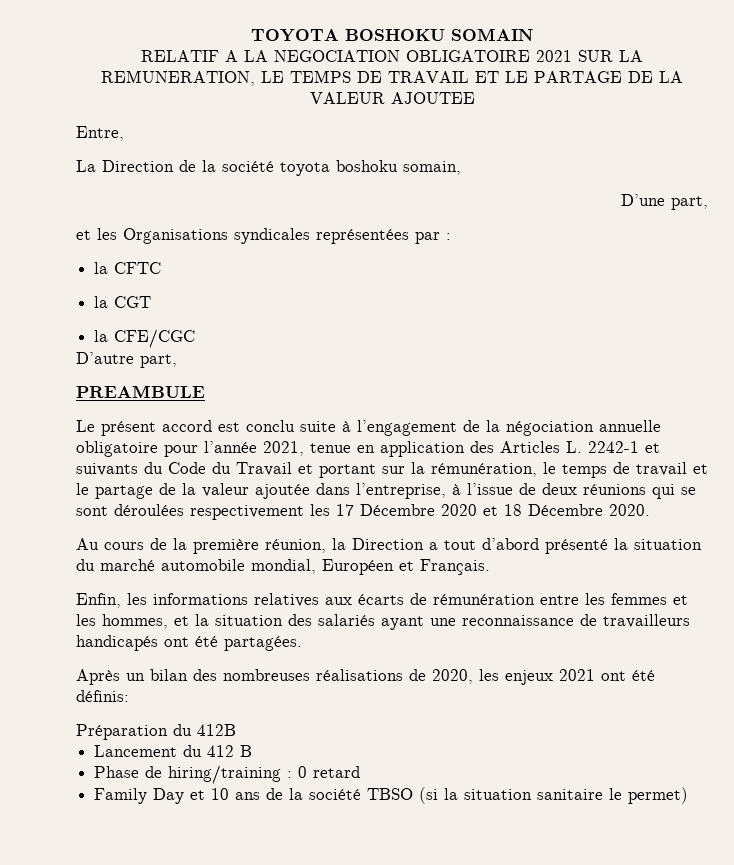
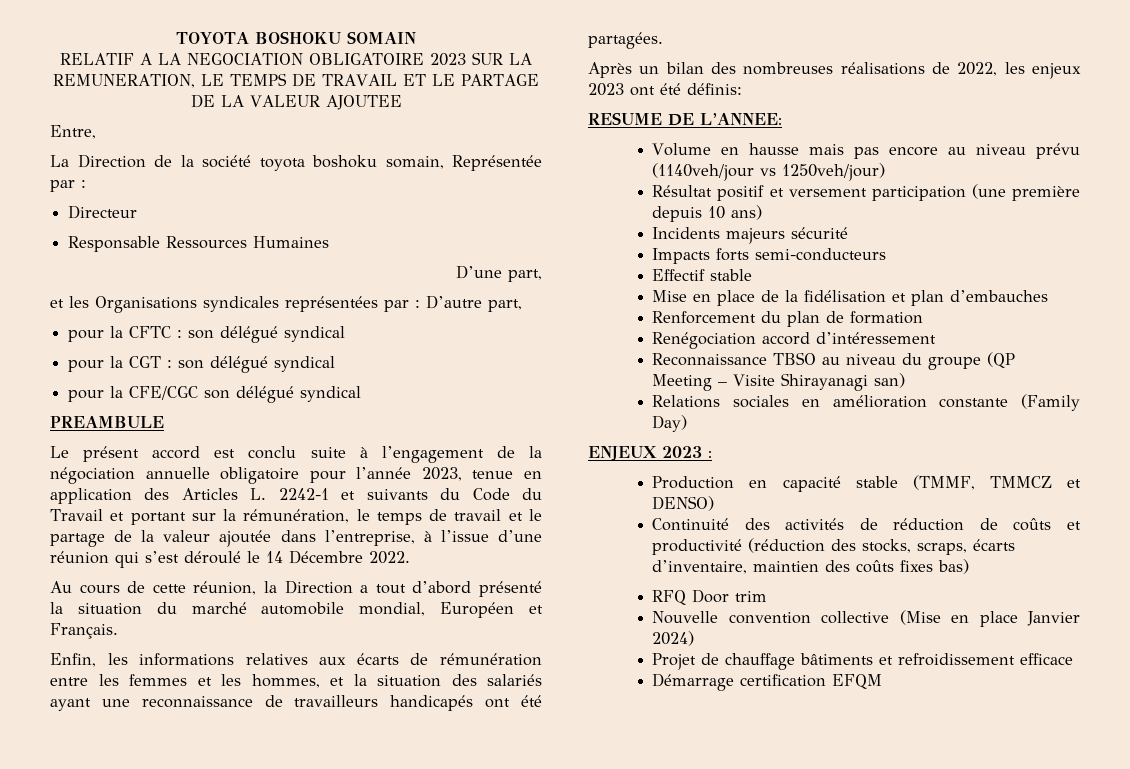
- RELATIF A LA NEGOCIATION OBLIGATOIRE 2021 SUR LA REMUNERATION, LE TEMPS DE TRAVAIL ET LE PARTAGE DE LA VALEUR AJOUTEE
+ RELATIF A LA NEGOCIATION OBLIGATOIRE 2023 SUR LA REMUNERATION, LE TEMPS DE TRAVAIL ET LE PARTAGE DE LA VALEUR AJOUTEE
- La Direction de la société toyota boshoku somain,
+ La Direction de la société toyota boshoku somain, Représentée par :
+ Directeur
+ Responsable Ressources Humaines
- et les Organisations syndicales représentées par :
- la CFTC
- la CGT
- la CFE/CGC
- D’autre part,
+ et les Organisations syndicales représentées par : D’autre part,
+ pour la CFTC : son délégué syndical
+ pour la CGT : son délégué syndical
+ pour la CFE/CGC son délégué syndical
- Le présent accord est conclu suite à l’engagement de la négociation annuelle obligatoire pour l’année 2021, tenue en application des Articles L. 2242-1 et suivants du Code du Travail et portant sur la rémunération, le temps de travail et le partage de la valeur ajoutée dans l’entreprise, à l’issue de deux réunions qui se sont déroulées respectivement les 17 Décembre 2020 et 18 Décembre 2020.
+ Le présent accord est conclu suite à l’engagement de la négociation annuelle obligatoire pour l’année 2023, tenue en application des Articles L. 2242-1 et suivants du Code du Travail et portant sur la rémunération, le temps de travail et le partage de la valeur ajoutée dans l’entreprise, à l’issue d’une réunion qui s’est déroulé le 14 Décembre 2022.
- Au cours de la première réunion, la Direction a tout d’abord présenté la situation du marché automobile mondial, Européen et Français.
+ Au cours de cette réunion, la Direction a tout d’abord présenté la situation du marché automobile mondial, Européen et Français.
- Après un bilan des nombreuses réalisations de 2020, les enjeux 2021 ont été définis:
+ Après un bilan des nombreuses réalisations de 2022, les enjeux 2023 ont été définis:
- Préparation du 412B
- Lancement du 412 B
- Phase de hiring/training : 0 retard
- Family Day et 10 ans de la société TBSO (si la situation sanitaire le permet)
+ RESUME DE L’ANNEE:
+ Volume en hausse mais pas encore au niveau prévu (1140veh/jour vs 1250veh/jour)
+ Résultat positif et versement participation (une première depuis 10 ans)
+ Incidents majeurs sécurité
+ Impacts forts semi-conducteurs
+ Effectif stable
+ Mise en place de la fidélisation et plan d’embauches
+ Renforcement du plan de formation
+ Renégociation accord d’intéressement
+ Reconnaissance TBSO au niveau du groupe (QP Meeting – Visite Shirayanagi san)
+ Relations sociales en amélioration constante (Family Day)
+ ENJEUX 2023 :
+ Production en capacité stable (TMMF, TMMCZ et DENSO)
+ Continuité des activités de réduction de coûts et productivité (réduction des stocks, scraps, écarts d’inventaire, maintien des coûts fixes bas)
+ RFQ Door trim
+ Nouvelle convention collective (Mise en place Janvier 2024)
+ Projet de chauffage bâtiments et refroidissement efficace
+ Démarrage certification EFQM

